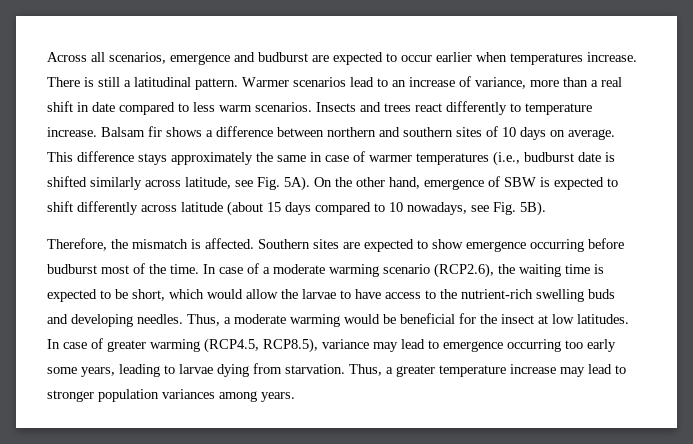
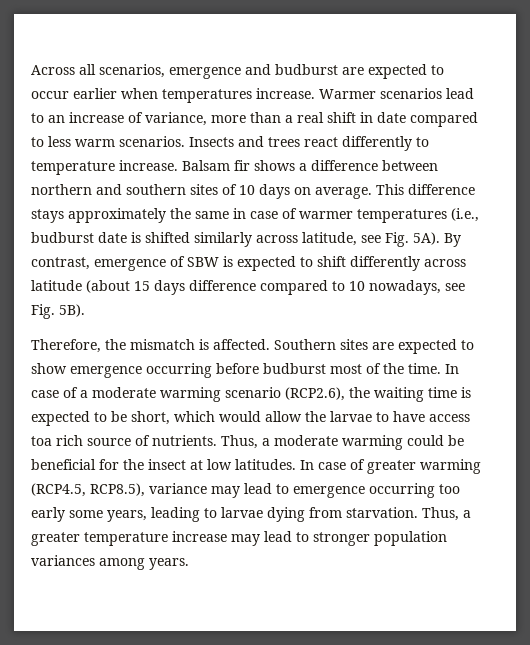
- There is still a latitudinal pattern.
- On the other hand, emergence of SBW is expected to shift differently across latitude (about 15 days compared to 10 nowadays, see Fig. 5B).
+ By contrast, emergence of SBW is expected to shift differently across latitude (about 15 days difference compared to 10 nowadays, see Fig. 5B).
- In case of a moderate warming scenario (RCP2.6), the waiting time is expected to be short, which would allow the larvae to have access to the nutrient-rich swelling buds and developing needles.
+ In case of a moderate warming scenario (RCP2.6), the waiting time is expected to be short, which would allow the larvae to have access toa rich source of nutrients.
- Thus, a moderate warming would be beneficial for the insect at low latitudes.
+ Thus, a moderate warming could be beneficial for the insect at low latitudes.

